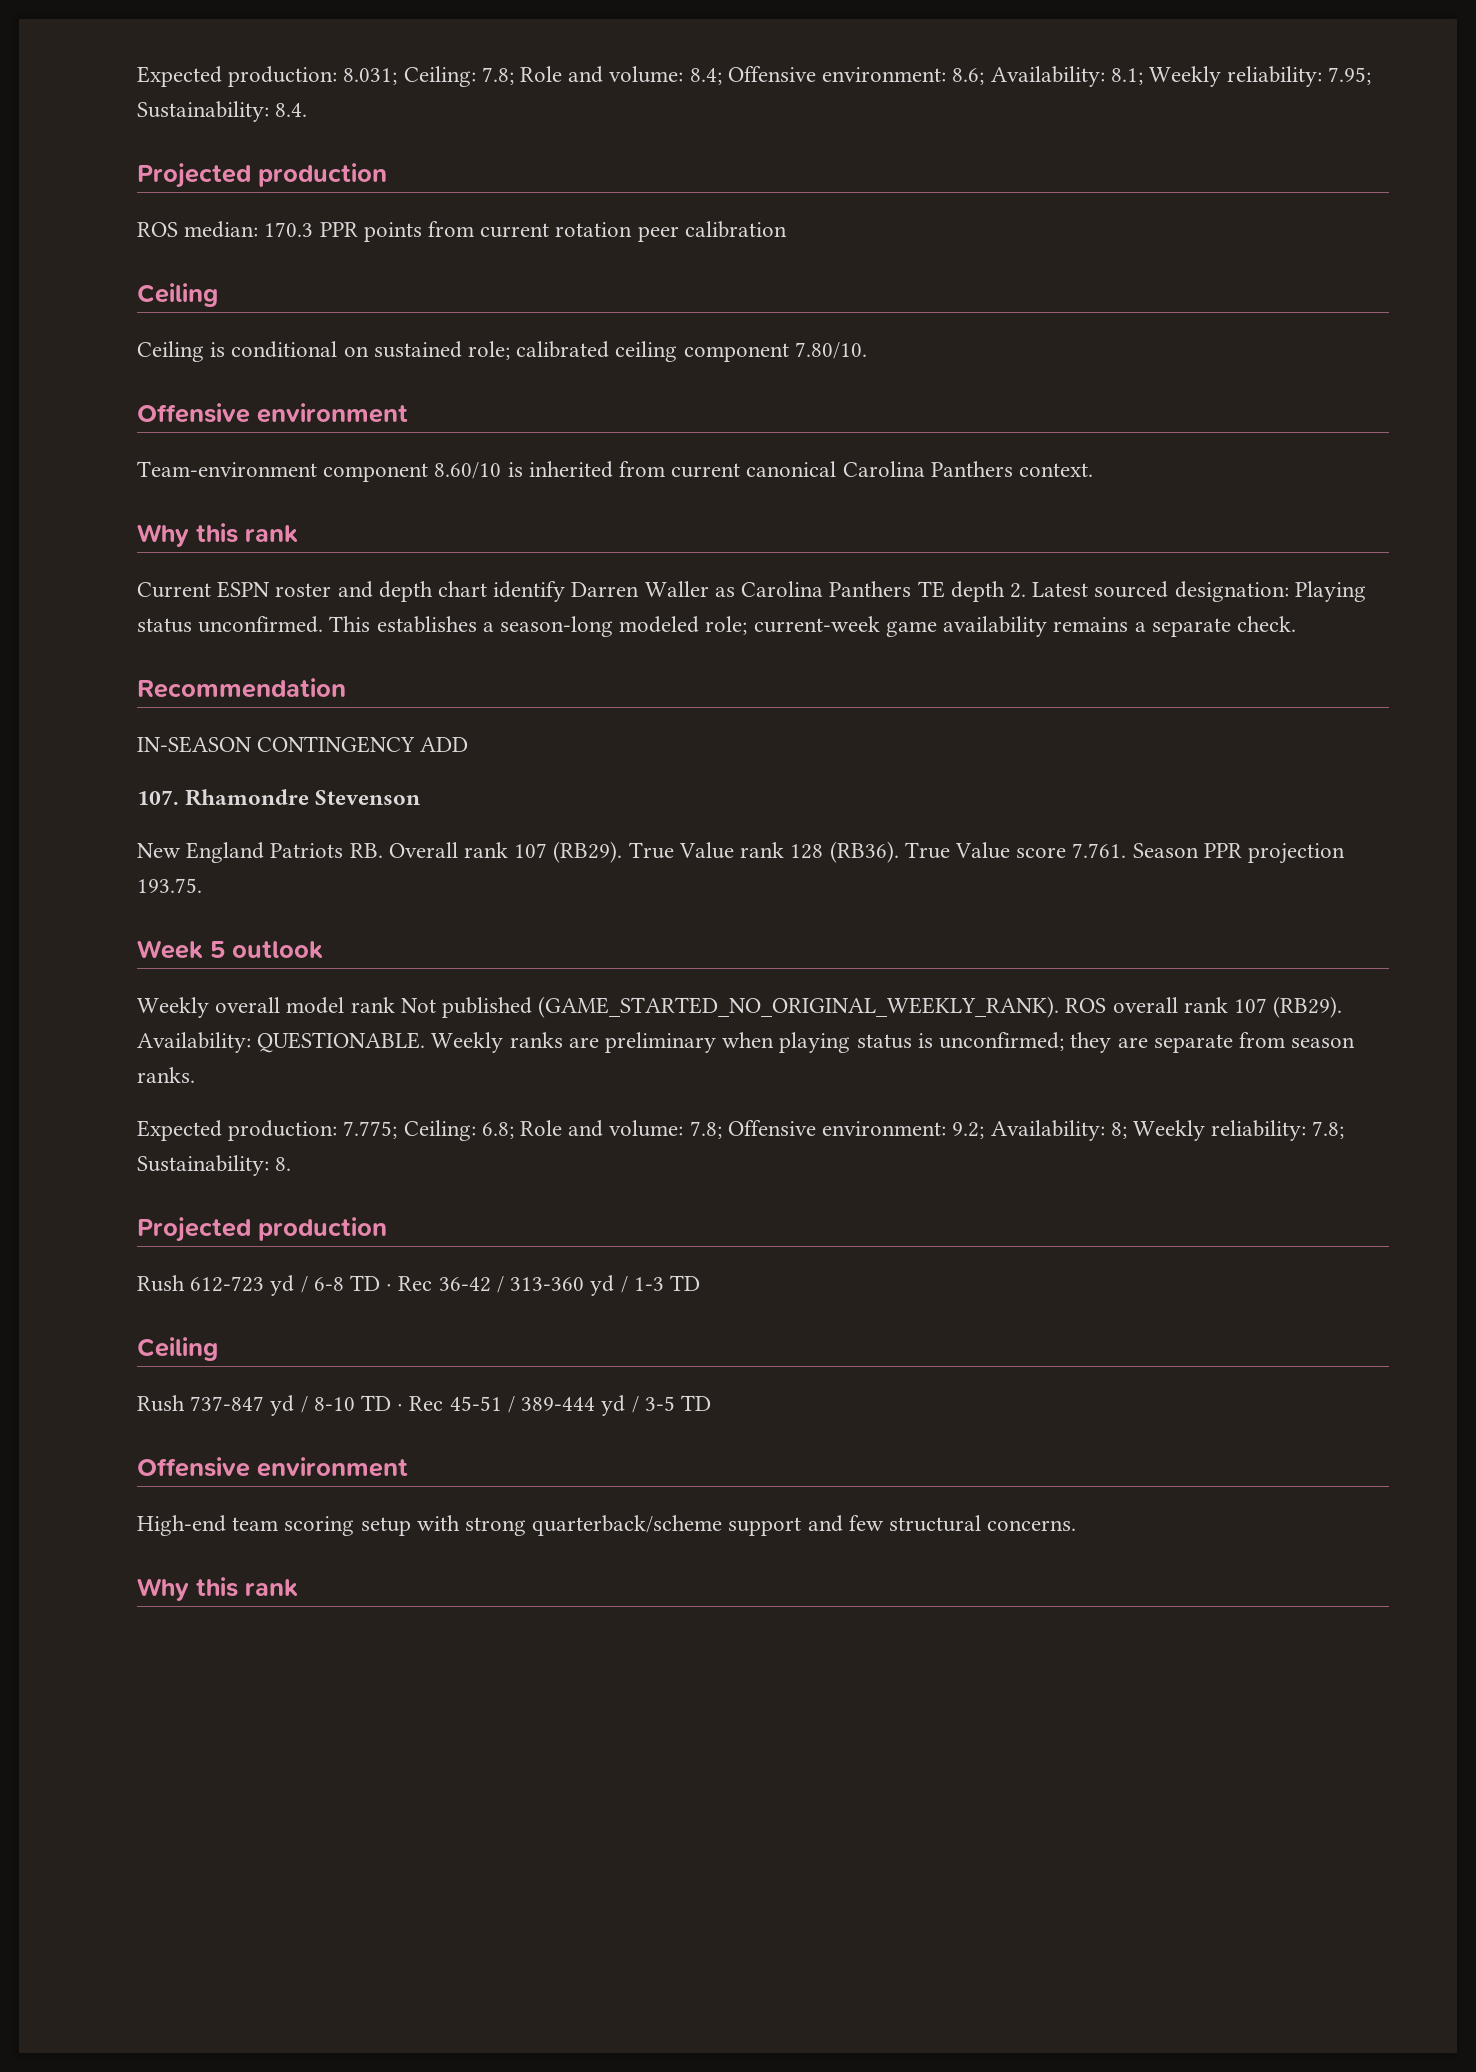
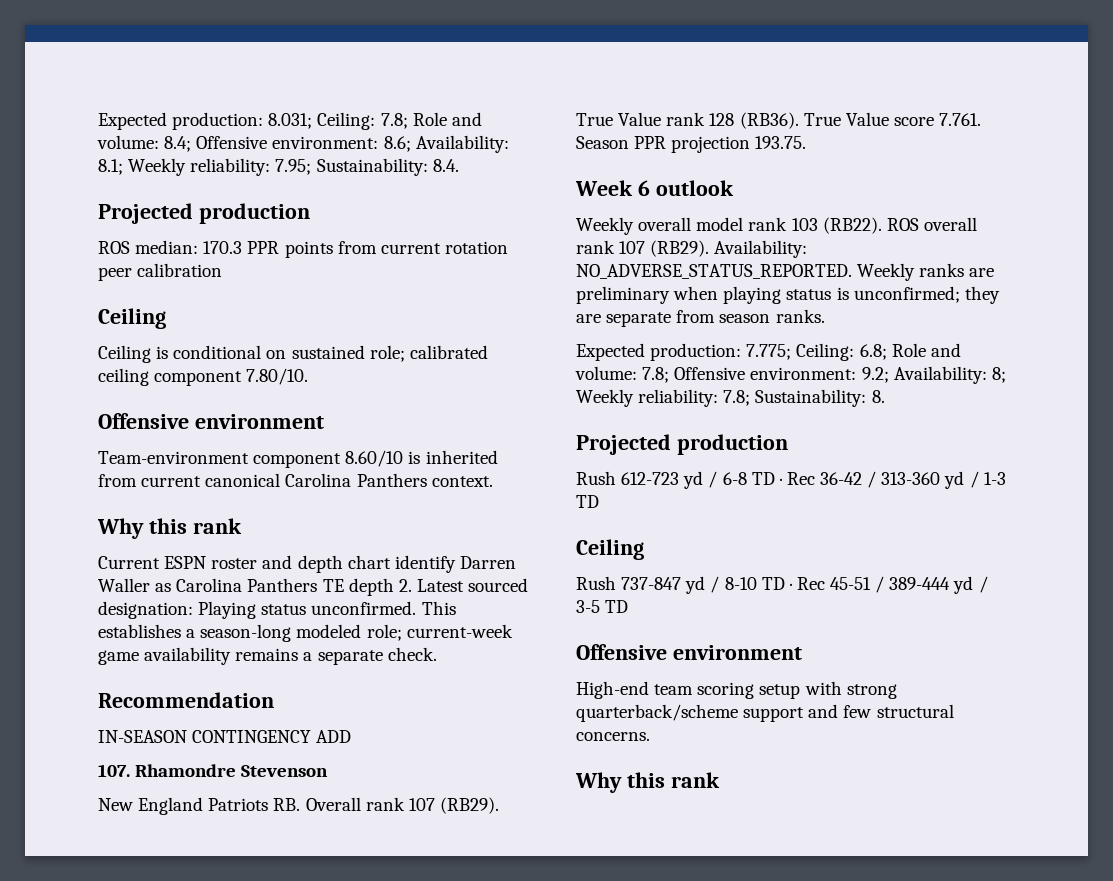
- Week 5 outlook
+ Week 6 outlook
- Weekly overall model rank Not published (GAME_STARTED_NO_ORIGINAL_WEEKLY_RANK).
+ Weekly overall model rank 103 (RB22).
- Availability: QUESTIONABLE.
+ Availability: NO_ADVERSE_STATUS_REPORTED.

